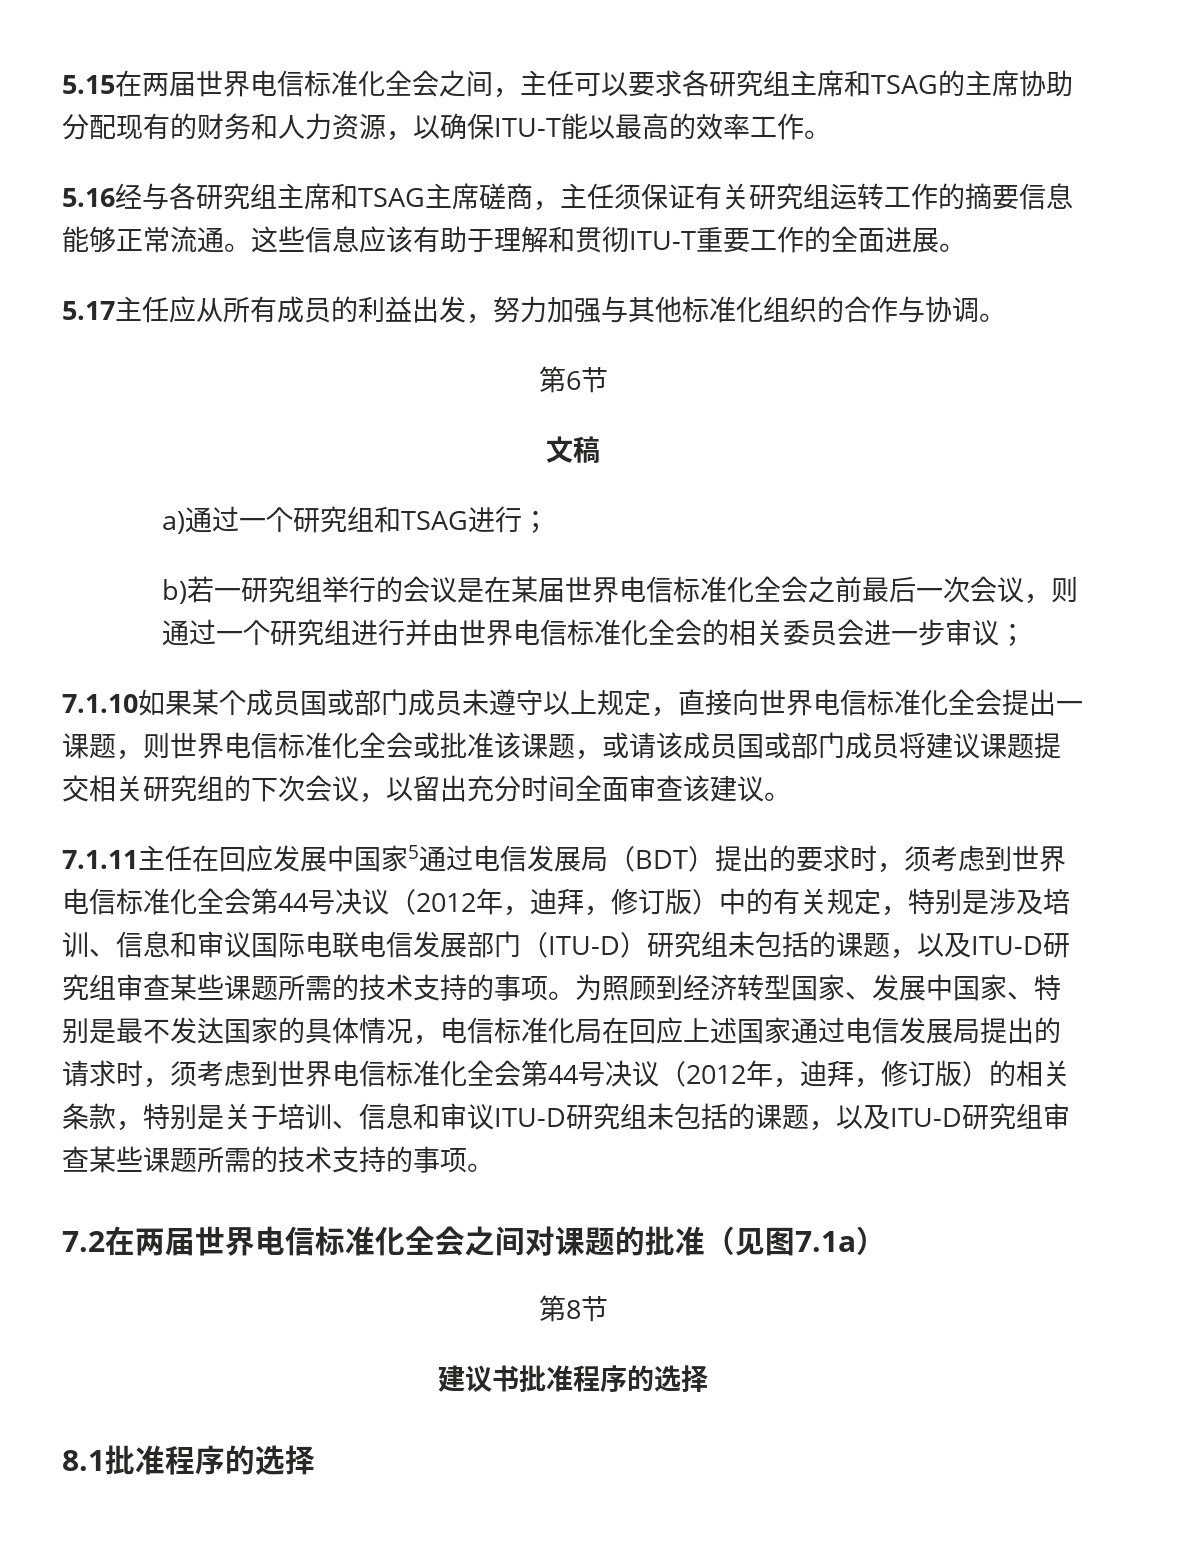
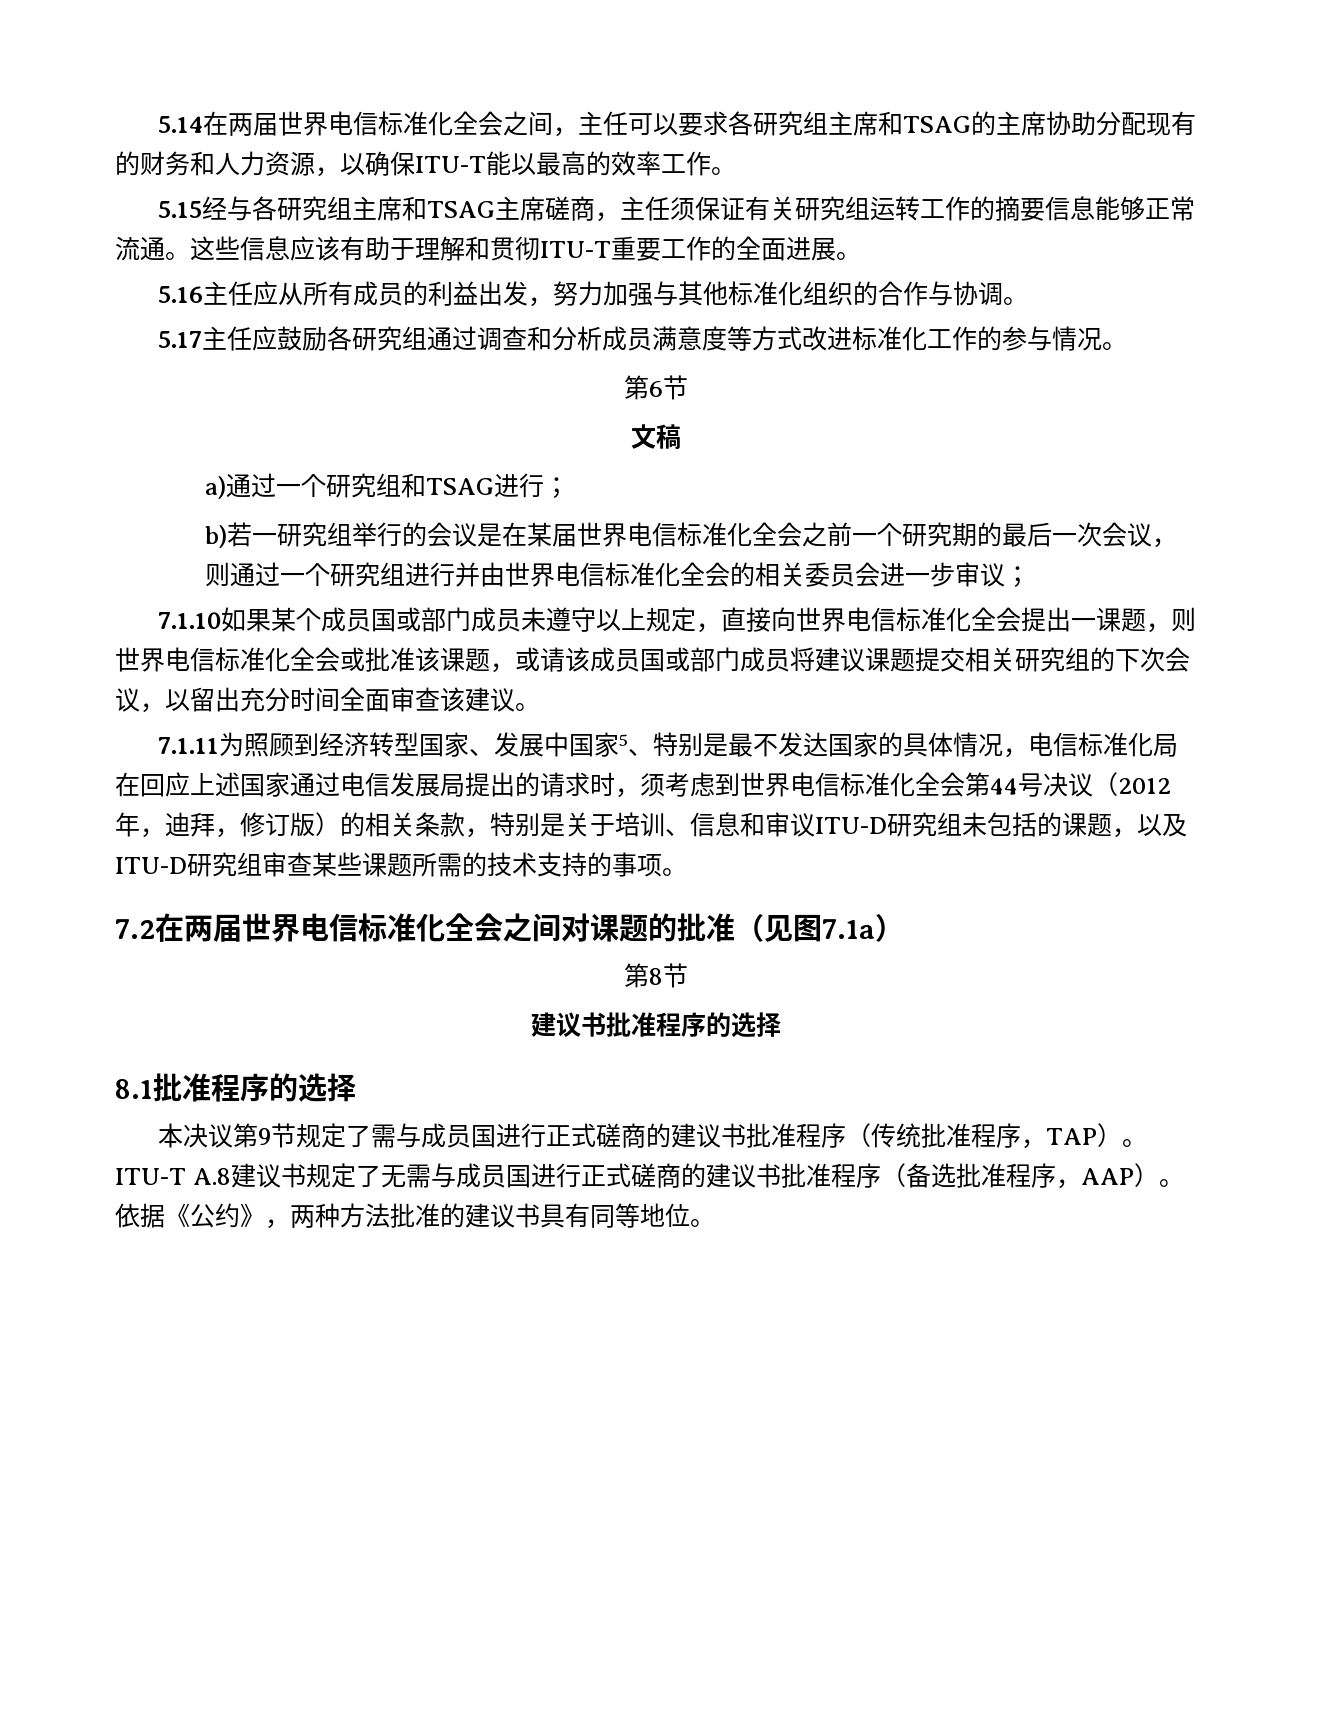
- 5.15在两届世界电信标准化全会之间，主任可以要求各研究组主席和TSAG的主席协助分配现有的财务和人力资源，以确保ITU-T能以最高的效率工作。
+ 5.14在两届世界电信标准化全会之间，主任可以要求各研究组主席和TSAG的主席协助分配现有的财务和人力资源，以确保ITU-T能以最高的效率工作。
- 5.16经与各研究组主席和TSAG主席磋商，主任须保证有关研究组运转工作的摘要信息能够正常流通。
+ 5.15经与各研究组主席和TSAG主席磋商，主任须保证有关研究组运转工作的摘要信息能够正常流通。
- 5.17主任应从所有成员的利益出发，努力加强与其他标准化组织的合作与协调。
+ 5.16主任应从所有成员的利益出发，努力加强与其他标准化组织的合作与协调。
+ 5.17主任应鼓励各研究组通过调查和分析成员满意度等方式改进标准化工作的参与情况。
- b)若一研究组举行的会议是在某届世界电信标准化全会之前最后一次会议，则通过一个研究组进行并由世界电信标准化全会的相关委员会进一步审议；
+ b)若一研究组举行的会议是在某届世界电信标准化全会之前一个研究期的最后一次会议，则通过一个研究组进行并由世界电信标准化全会的相关委员会进一步审议；
- 7.1.11主任在回应发展中国家5通过电信发展局（BDT）提出的要求时，须考虑到世界电信标准化全会第44号决议（2012年，迪拜，修订版）中的有关规定，特别是涉及培训、信息和审议国际电联电信发展部门（ITU-D）研究组未包括的课题，以及ITU-D研究组审查某些课题所需的技术支持的事项。为照顾到经济转型国家、发展中国家、特别是最不发达国家的具体情况，电信标准化局在回应上述国家通过电信发展局提出的请求时，须考虑到世界电信标准化全会第44号决议（2012年，迪拜，修订版）的相关条款，特别是关于培训、信息和审议ITU-D研究组未包括的课题，以及ITU-D研究组审查某些课题所需的技术支持的事项。
+ 7.1.11为照顾到经济转型国家、发展中国家5、特别是最不发达国家的具体情况，电信标准化局在回应上述国家通过电信发展局提出的请求时，须考虑到世界电信标准化全会第44号决议（2012年，迪拜，修订版）的相关条款，特别是关于培训、信息和审议ITU-D研究组未包括的课题，以及ITU-D研究组审查某些课题所需的技术支持的事项。
+ 本决议第9节规定了需与成员国进行正式磋商的建议书批准程序（传统批准程序，TAP）。ITU-T A.8建议书规定了无需与成员国进行正式磋商的建议书批准程序（备选批准程序，AAP）。依据《公约》，两种方法批准的建议书具有同等地位。

